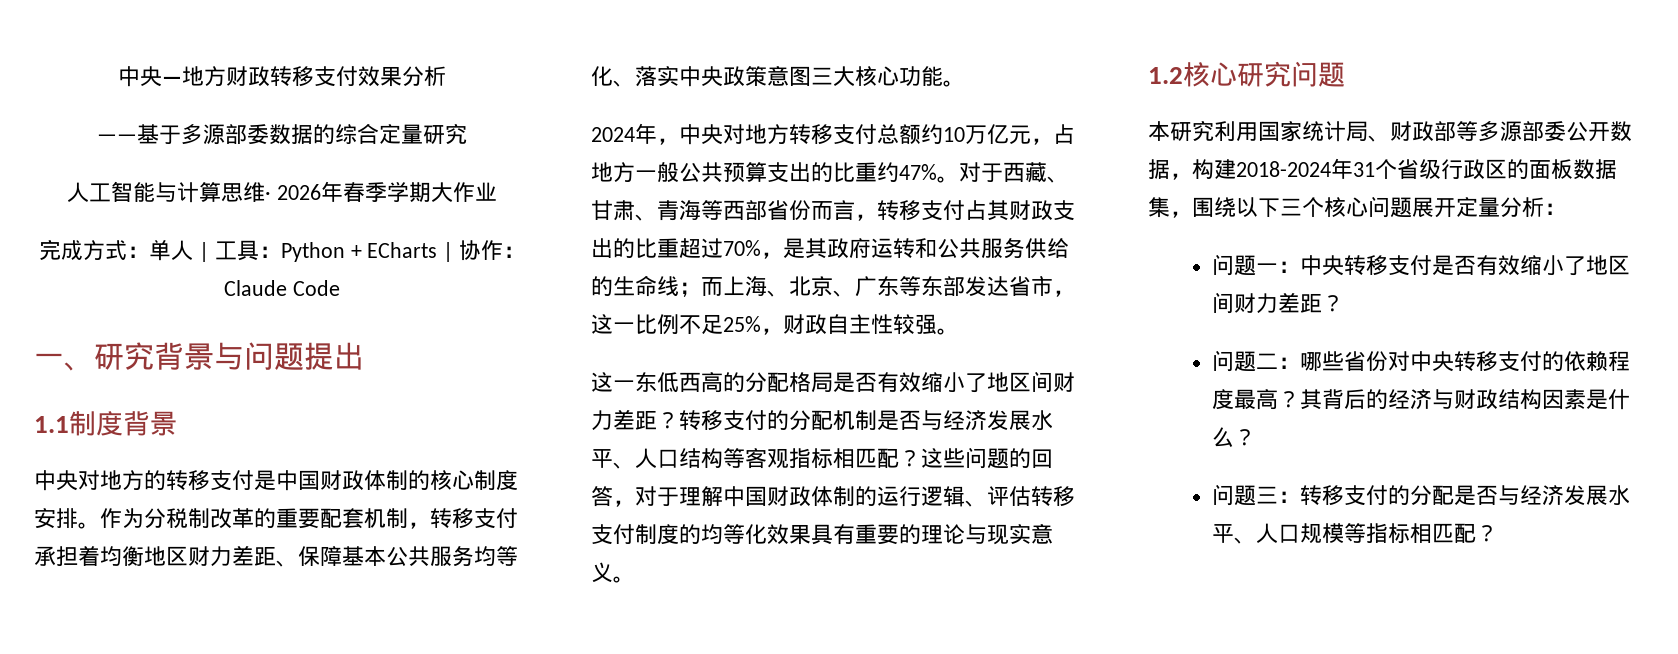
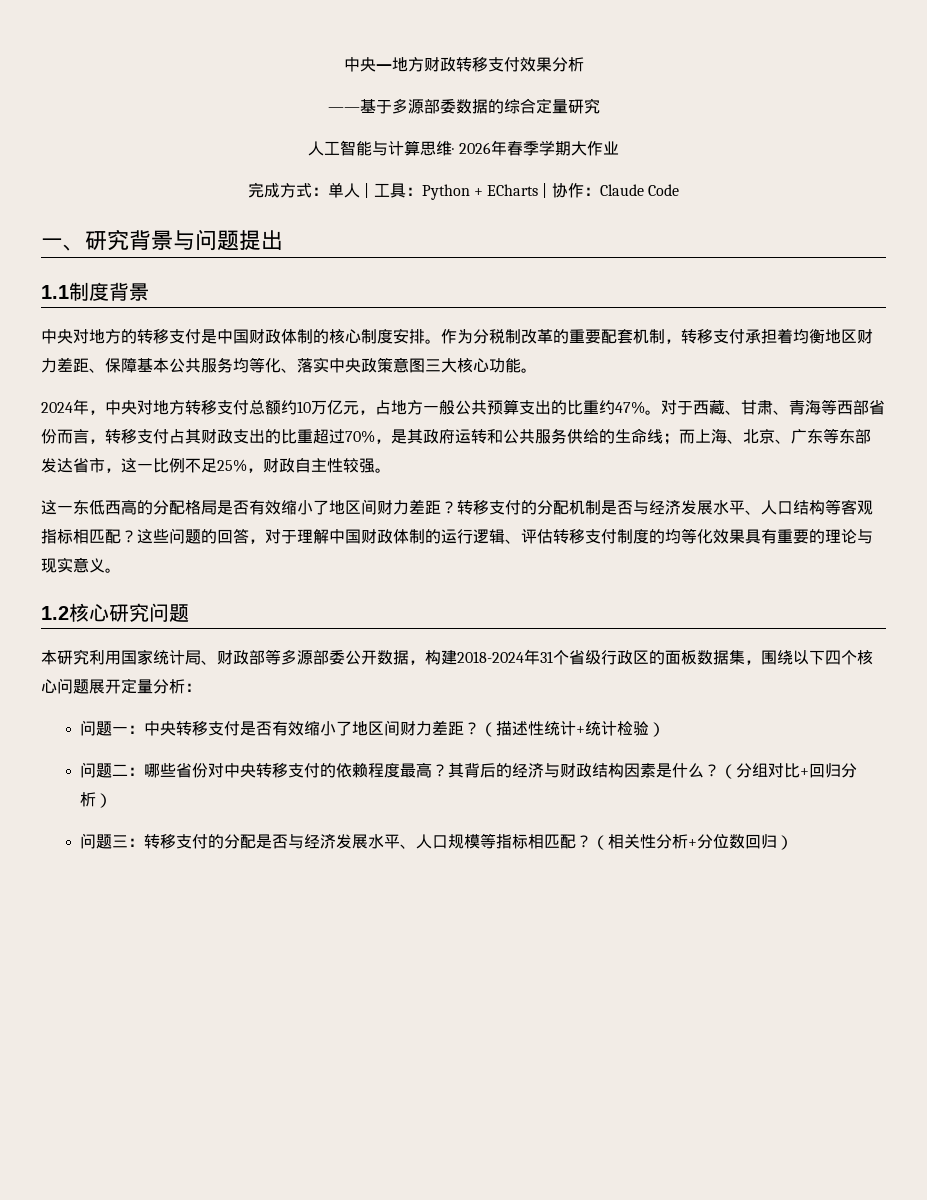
- 本研究利用国家统计局、财政部等多源部委公开数据，构建2018-2024年31个省级行政区的面板数据集，围绕以下三个核心问题展开定量分析：
+ 本研究利用国家统计局、财政部等多源部委公开数据，构建2018-2024年31个省级行政区的面板数据集，围绕以下四个核心问题展开定量分析：
+ （描述性统计+统计检验）
+ （分组对比+回归分析）
+ （相关性分析+分位数回归）

